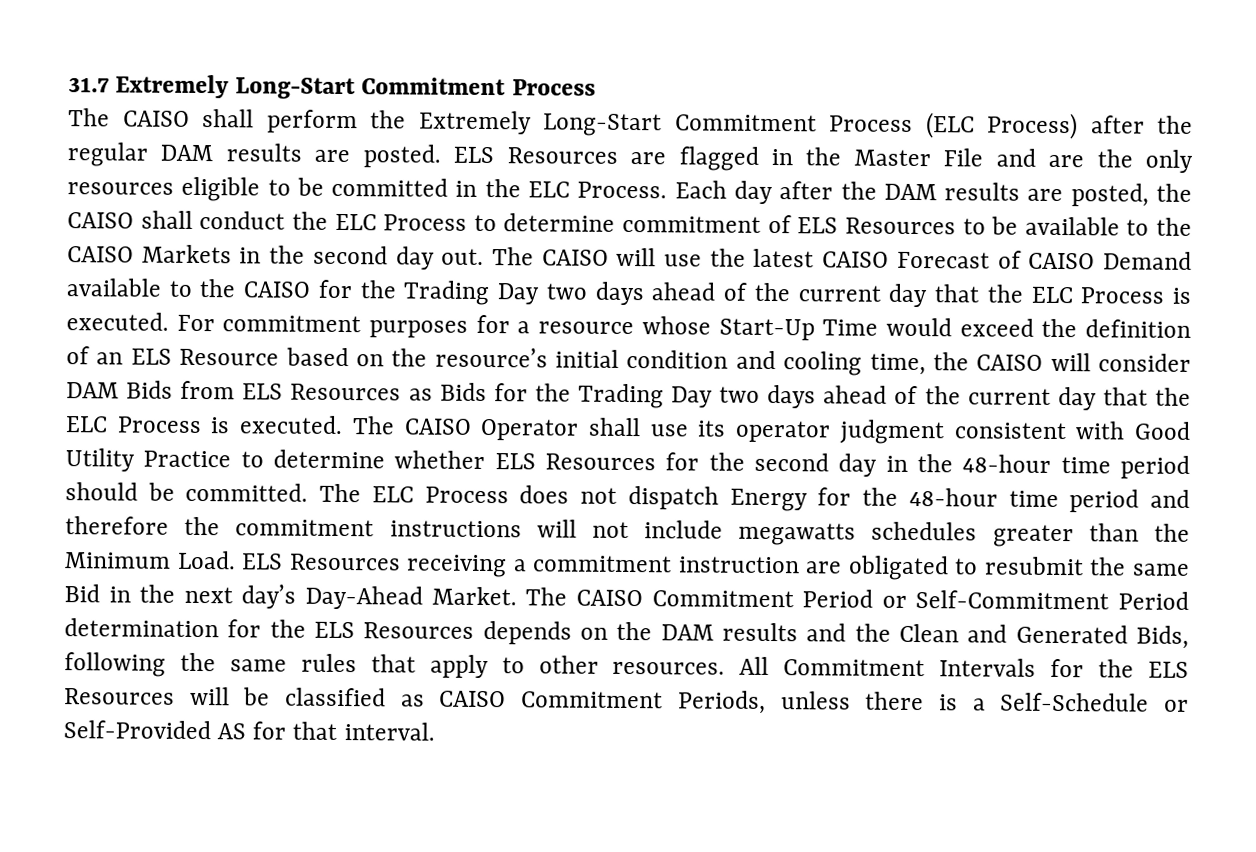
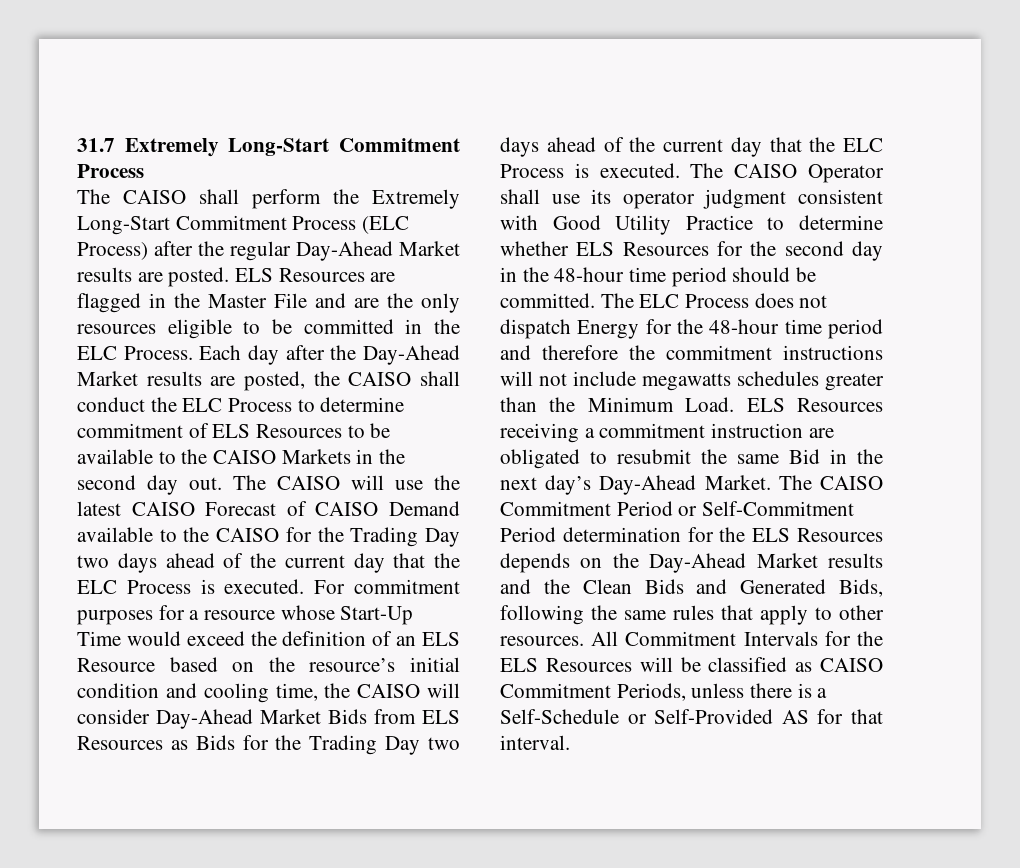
- The CAISO shall perform the Extremely Long-Start Commitment Process (ELC Process) after the regular DAM results are posted.
+ The CAISO shall perform the Extremely Long-Start Commitment Process (ELC Process) after the regular Day-Ahead Market results are posted.
- Each day after the DAM results are posted, the CAISO shall conduct the ELC Process to determine commitment of ELS Resources to be available to the CAISO Markets in the second day out.
+ Each day after the Day-Ahead Market results are posted, the CAISO shall conduct the ELC Process to determine commitment of ELS Resources to be available to the CAISO Markets in the second day out.
- For commitment purposes for a resource whose Start-Up Time would exceed the definition of an ELS Resource based on the resource’s initial condition and cooling time, the CAISO will consider DAM Bids from ELS Resources as Bids for the Trading Day two days ahead of the current day that the ELC Process is executed.
+ For commitment purposes for a resource whose Start-Up Time would exceed the definition of an ELS Resource based on the resource’s initial condition and cooling time, the CAISO will consider Day-Ahead Market Bids from ELS Resources as Bids for the Trading Day two days ahead of the current day that the ELC Process is executed.
- The CAISO Commitment Period or Self-Commitment Period determination for the ELS Resources depends on the DAM results and the Clean and Generated Bids, following the same rules that apply to other resources.
+ The CAISO Commitment Period or Self-Commitment Period determination for the ELS Resources depends on the Day-Ahead Market results and the Clean Bids and Generated Bids, following the same rules that apply to other resources.

